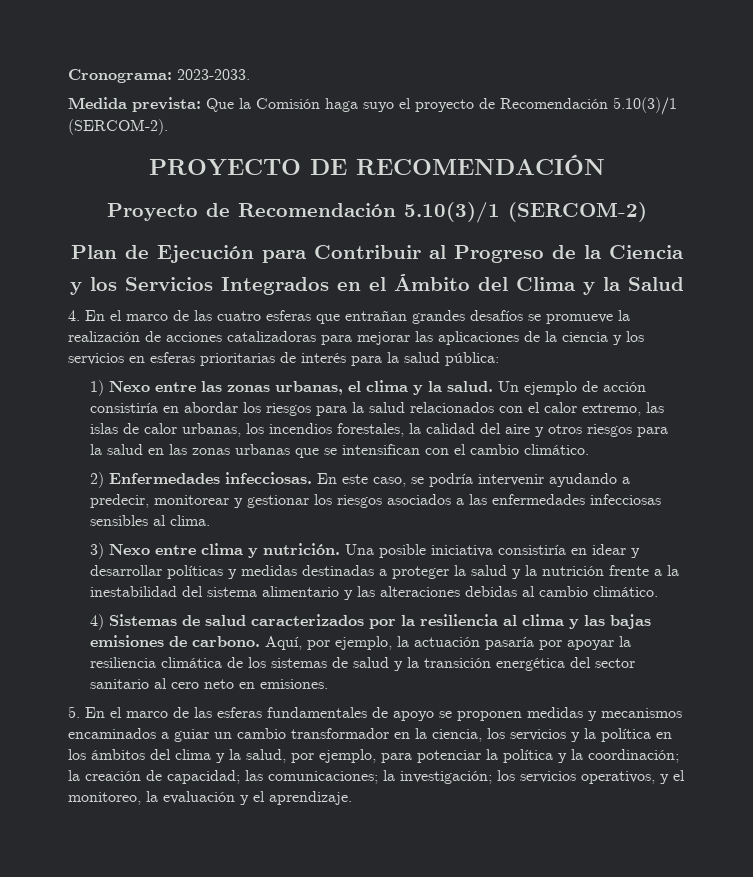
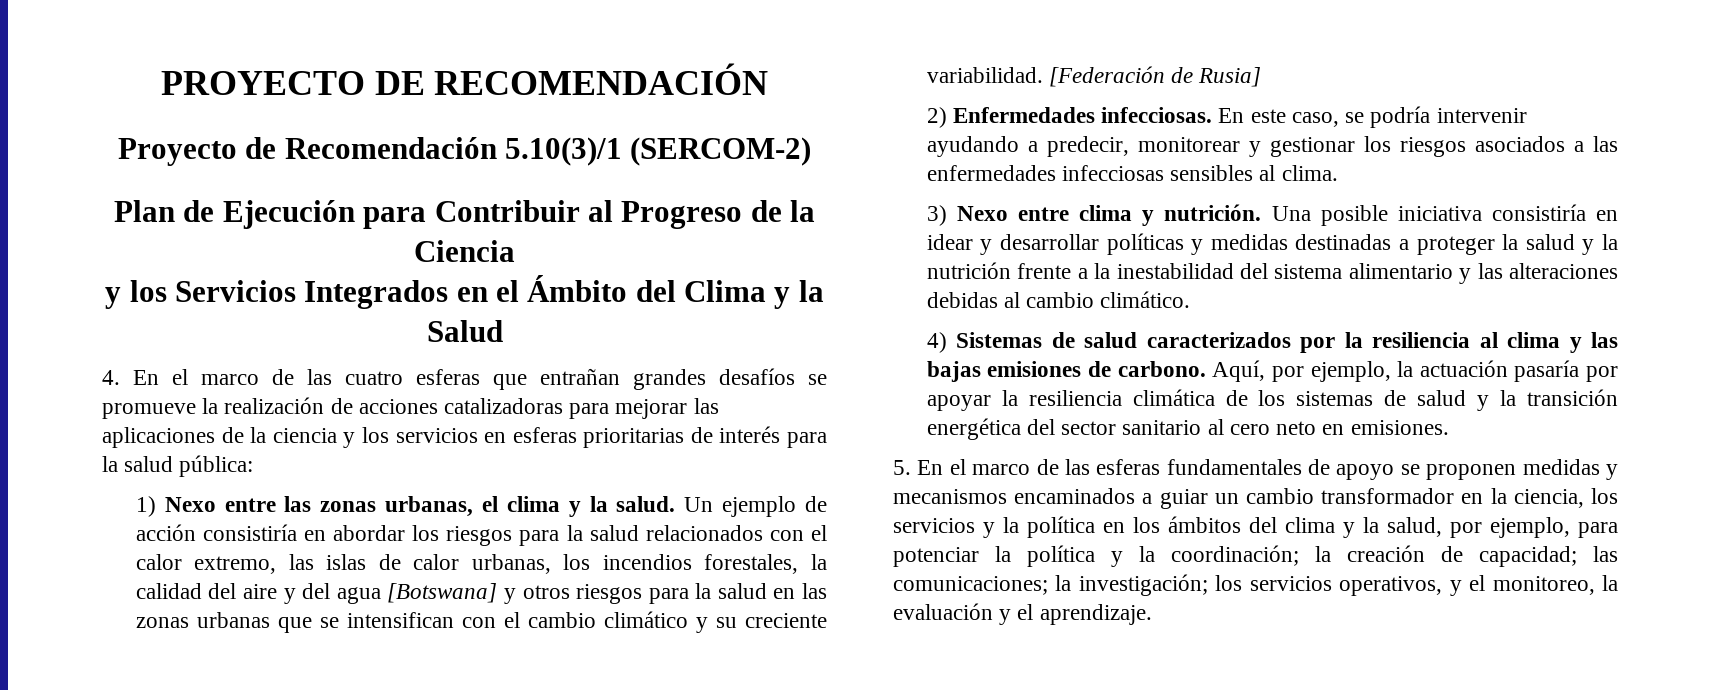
- Cronograma: 2023-2033.
- Medida prevista: Que la Comisión haga suyo el proyecto de Recomendación 5.10(3)/1 (SERCOM-2).
- Un ejemplo de acción consistiría en abordar los riesgos para la salud relacionados con el calor extremo, las islas de calor urbanas, los incendios forestales, la calidad del aire y otros riesgos para la salud en las zonas urbanas que se intensifican con el cambio climático.
+ Un ejemplo de acción consistiría en abordar los riesgos para la salud relacionados con el calor extremo, las islas de calor urbanas, los incendios forestales, la calidad del aire y del agua [Botswana] y otros riesgos para la salud en las zonas urbanas que se intensifican con el cambio climático y su creciente variabilidad. [Federación de Rusia]

